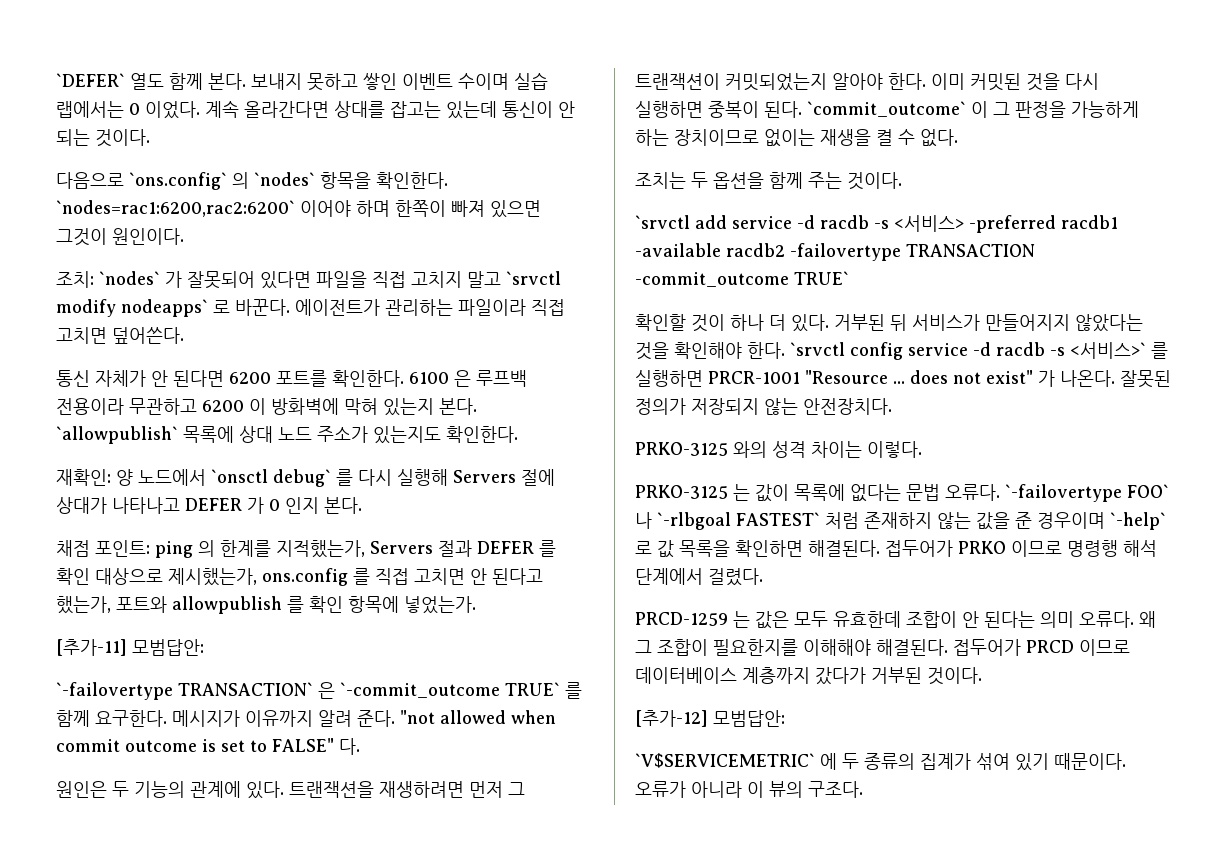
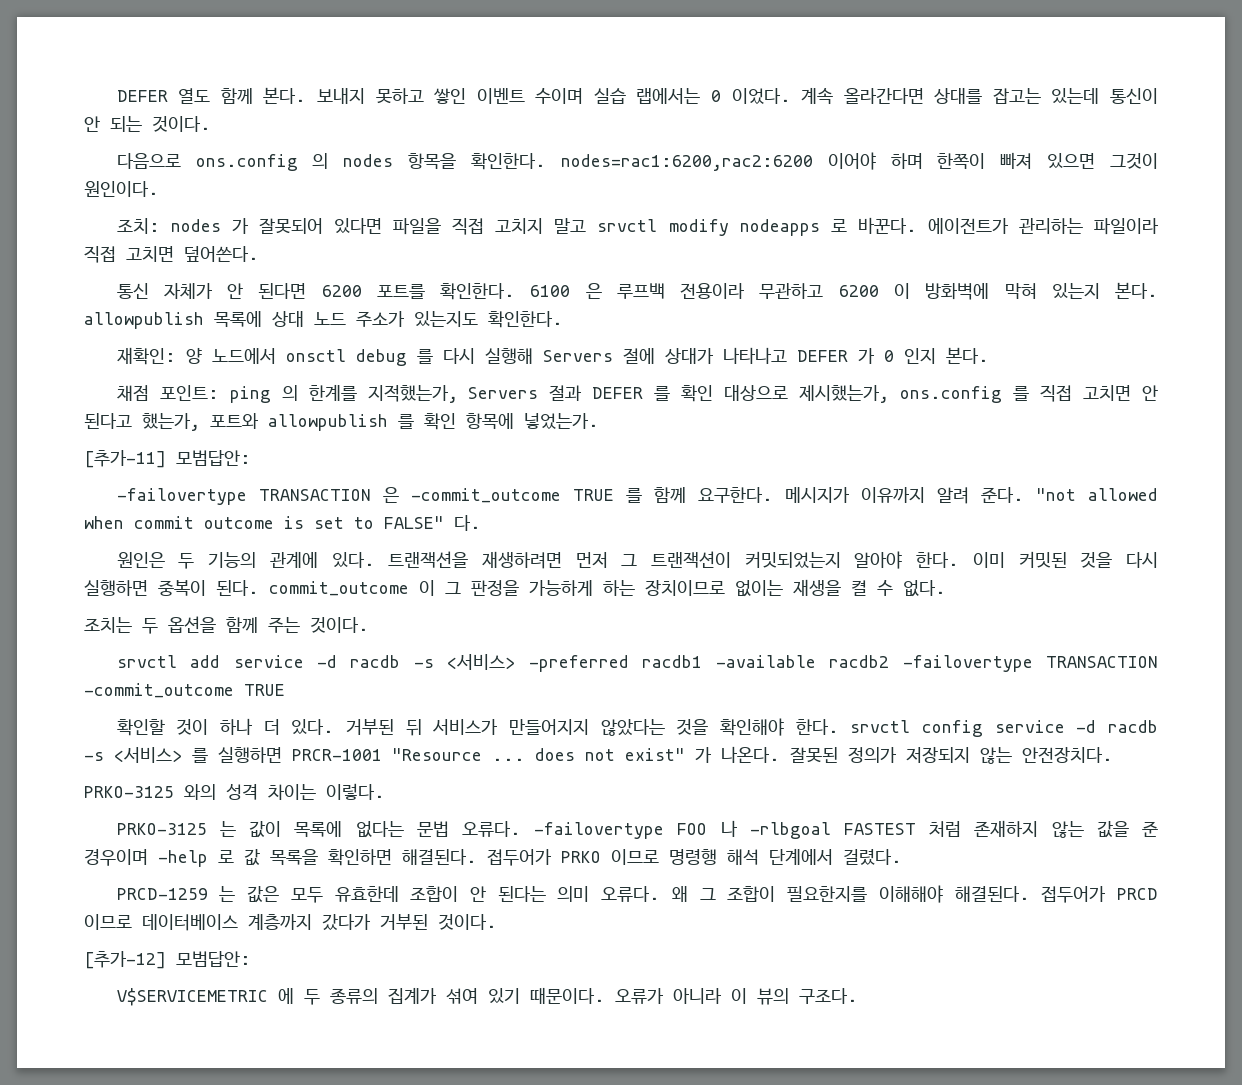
- `DEFER` 열도 함께 본다.
+ DEFER 열도 함께 본다.
- 다음으로 `ons.config` 의 `nodes` 항목을 확인한다. `nodes=rac1:6200,rac2:6200` 이어야 하며 한쪽이 빠져 있으면 그것이 원인이다.
+ 다음으로 ons.config 의 nodes 항목을 확인한다. nodes=rac1:6200,rac2:6200 이어야 하며 한쪽이 빠져 있으면 그것이 원인이다.
- 조치: `nodes` 가 잘못되어 있다면 파일을 직접 고치지 말고 `srvctl modify nodeapps` 로 바꾼다.
+ 조치: nodes 가 잘못되어 있다면 파일을 직접 고치지 말고 srvctl modify nodeapps 로 바꾼다.
- 6100 은 루프백 전용이라 무관하고 6200 이 방화벽에 막혀 있는지 본다. `allowpublish` 목록에 상대 노드 주소가 있는지도 확인한다.
+ 6100 은 루프백 전용이라 무관하고 6200 이 방화벽에 막혀 있는지 본다. allowpublish 목록에 상대 노드 주소가 있는지도 확인한다.
- 재확인: 양 노드에서 `onsctl debug` 를 다시 실행해 Servers 절에 상대가 나타나고 DEFER 가 0 인지 본다.
+ 재확인: 양 노드에서 onsctl debug 를 다시 실행해 Servers 절에 상대가 나타나고 DEFER 가 0 인지 본다.
- `-failovertype TRANSACTION` 은 `-commit_outcome TRUE` 를 함께 요구한다.
+ -failovertype TRANSACTION 은 -commit_outcome TRUE 를 함께 요구한다.
- 이미 커밋된 것을 다시 실행하면 중복이 된다. `commit_outcome` 이 그 판정을 가능하게 하는 장치이므로 없이는 재생을 켤 수 없다.
+ 이미 커밋된 것을 다시 실행하면 중복이 된다. commit_outcome 이 그 판정을 가능하게 하는 장치이므로 없이는 재생을 켤 수 없다.
- `srvctl add service -d racdb -s <서비스> -preferred racdb1 -available racdb2 -failovertype TRANSACTION -commit_outcome TRUE`
+ srvctl add service -d racdb -s <서비스> -preferred racdb1 -available racdb2 -failovertype TRANSACTION -commit_outcome TRUE
- 거부된 뒤 서비스가 만들어지지 않았다는 것을 확인해야 한다. `srvctl config service -d racdb -s <서비스>` 를 실행하면 PRCR-1001 "Resource ... does not exist" 가 나온다.
+ 거부된 뒤 서비스가 만들어지지 않았다는 것을 확인해야 한다. srvctl config service -d racdb -s <서비스> 를 실행하면 PRCR-1001 "Resource ... does not exist" 가 나온다.
- `-failovertype FOO` 나 `-rlbgoal FASTEST` 처럼 존재하지 않는 값을 준 경우이며 `-help` 로 값 목록을 확인하면 해결된다.
+ -failovertype FOO 나 -rlbgoal FASTEST 처럼 존재하지 않는 값을 준 경우이며 -help 로 값 목록을 확인하면 해결된다.
- `V$SERVICEMETRIC` 에 두 종류의 집계가 섞여 있기 때문이다.
+ V$SERVICEMETRIC 에 두 종류의 집계가 섞여 있기 때문이다.

